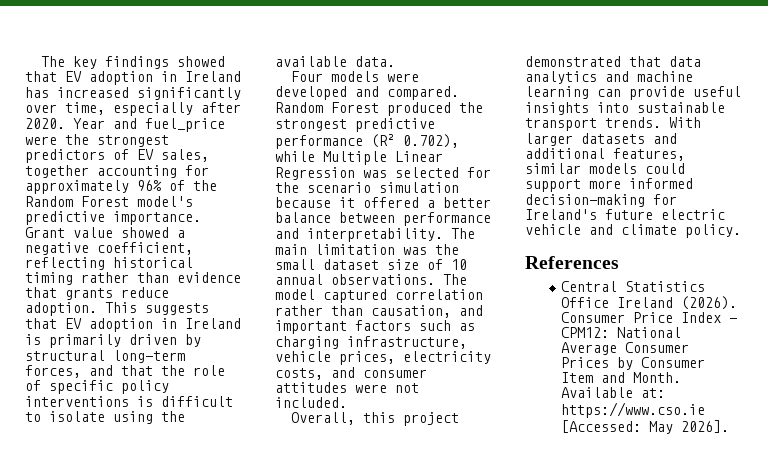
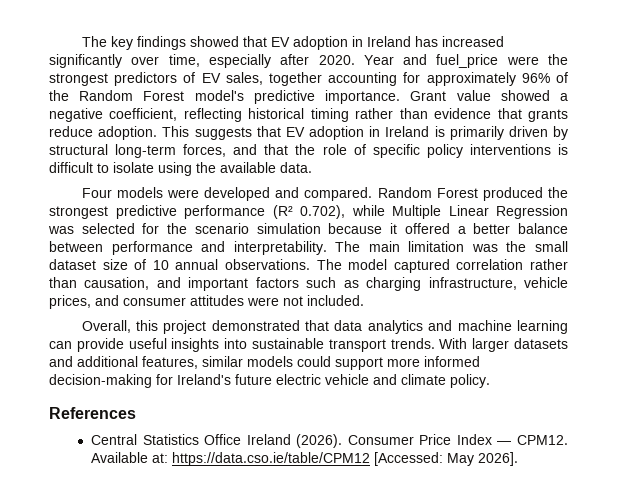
- The model captured correlation rather than causation, and important factors such as charging infrastructure, vehicle prices, electricity costs, and consumer attitudes were not included.
+ The model captured correlation rather than causation, and important factors such as charging infrastructure, vehicle prices, and consumer attitudes were not included.
- Consumer Price Index — CPM12: National Average Consumer Prices by Consumer Item and Month.
+ Consumer Price Index — CPM12.
- Available at: https://www.cso.ie [Accessed: May 2026].
+ Available at: https://data.cso.ie/table/CPM12 [Accessed: May 2026].

